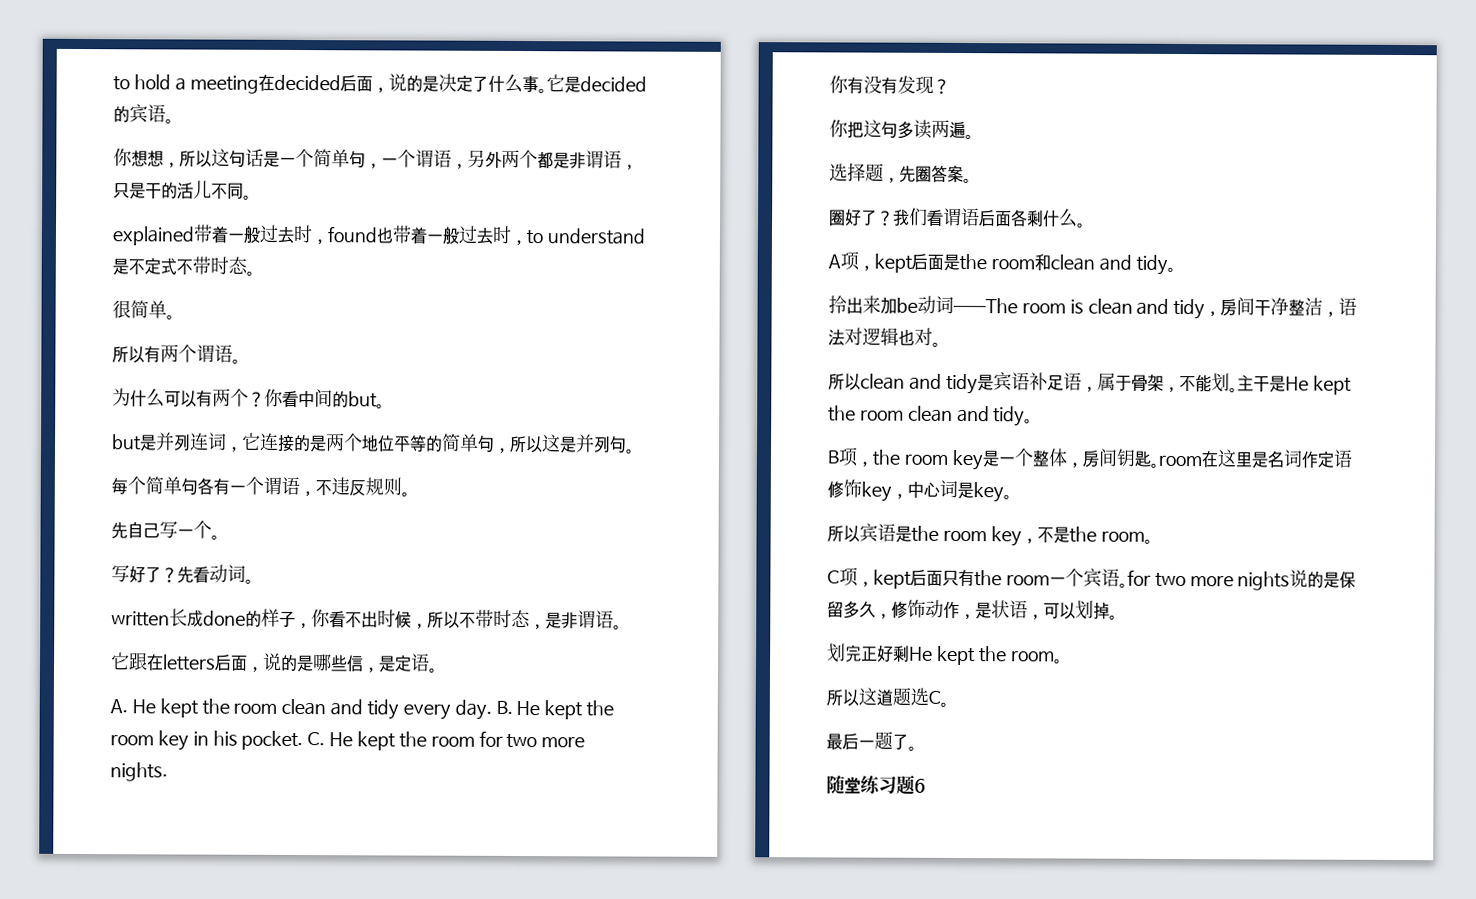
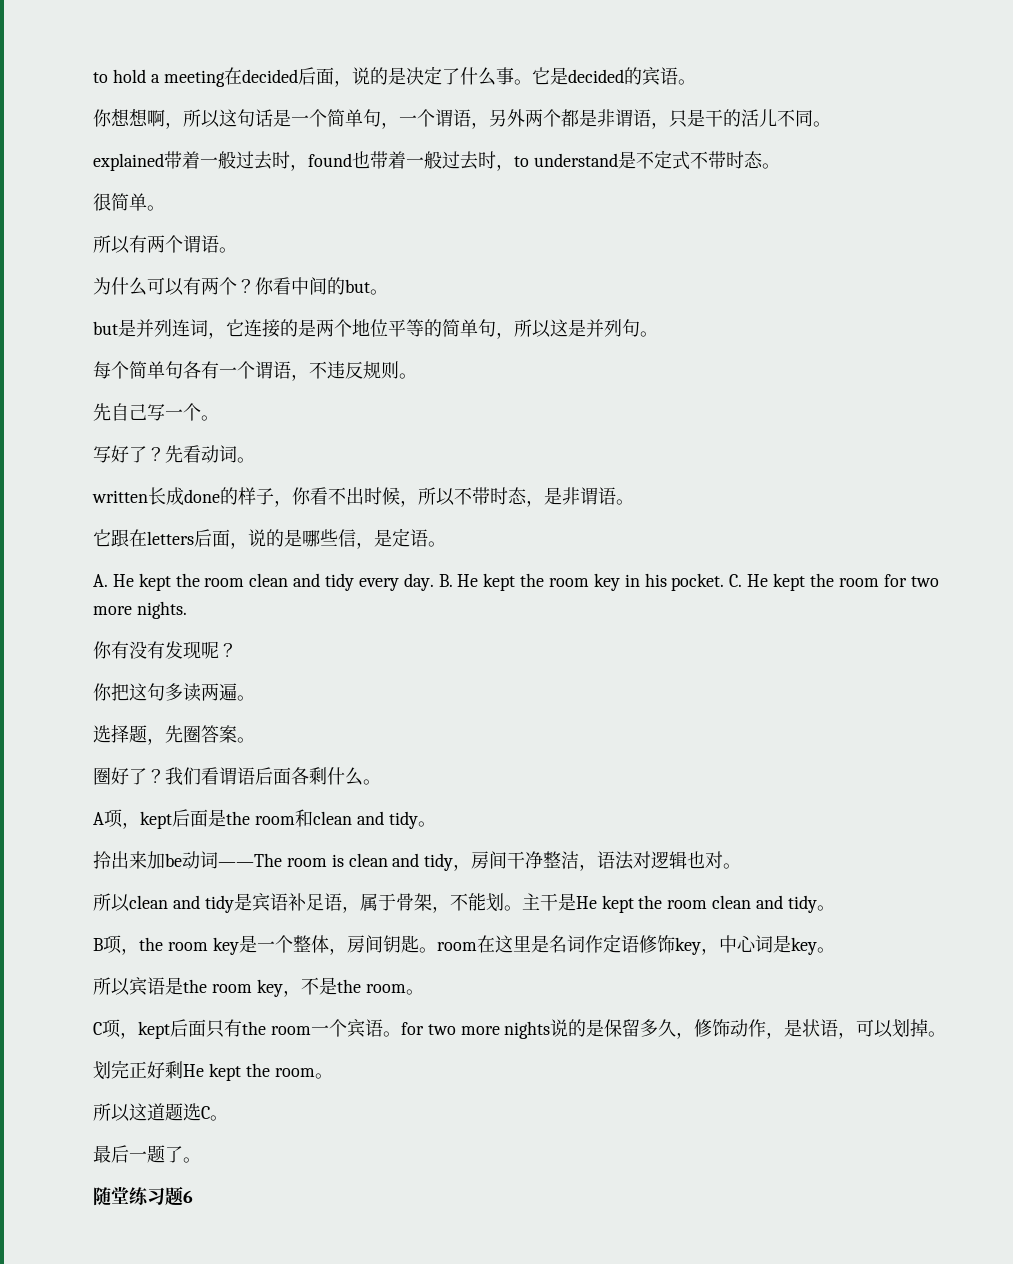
- 你想想，所以这句话是一个简单句，一个谓语，另外两个都是非谓语，只是干的活儿不同。
+ 你想想啊，所以这句话是一个简单句，一个谓语，另外两个都是非谓语，只是干的活儿不同。
- 你有没有发现？
+ 你有没有发现呢？

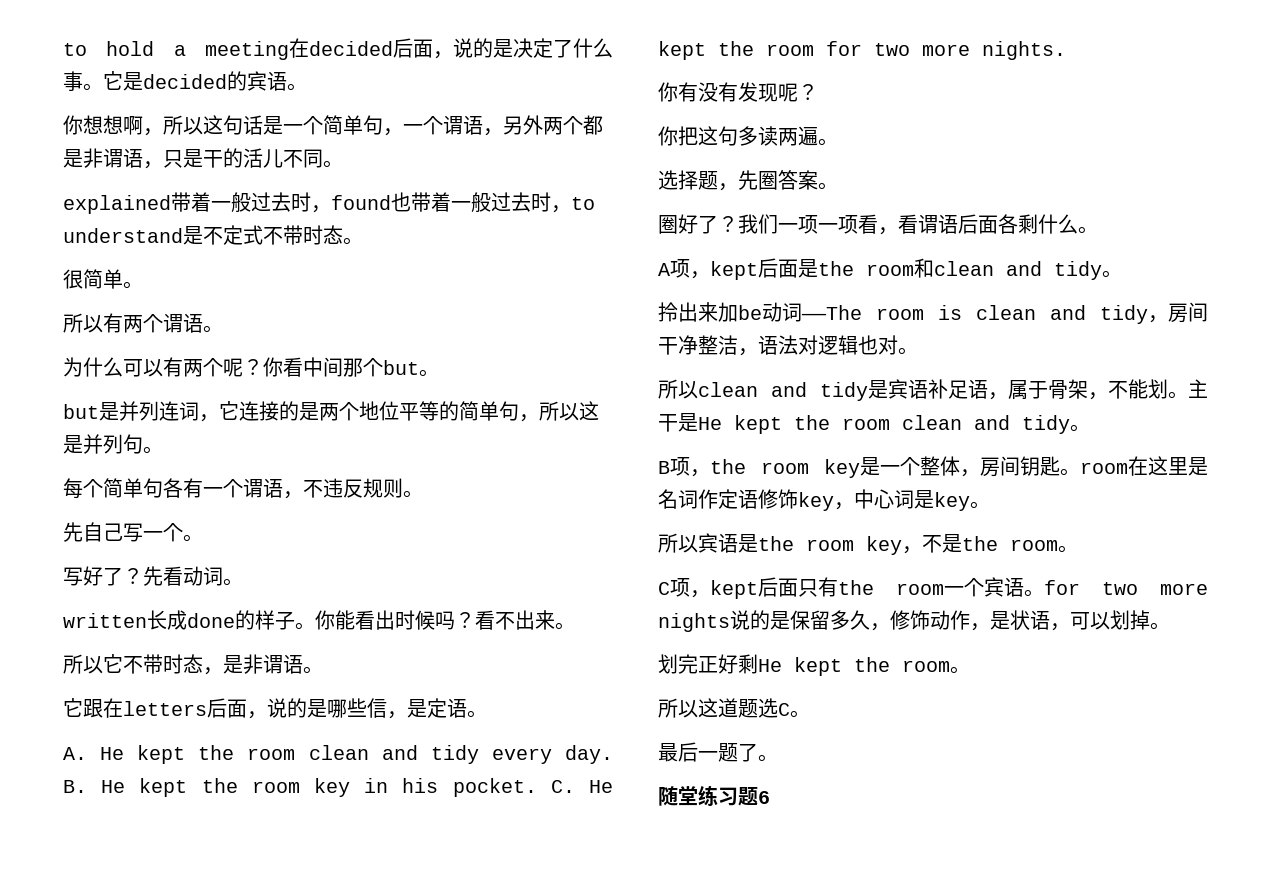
- 为什么可以有两个？
+ 为什么可以有两个呢？
- 你看中间的but。
+ 你看中间那个but。
- written长成done的样子，你看不出时候，所以不带时态，是非谓语。
+ written长成done的样子。你能看出时候吗？看不出来。
+ 所以它不带时态，是非谓语。
- 我们看谓语后面各剩什么。
+ 我们一项一项看，看谓语后面各剩什么。

